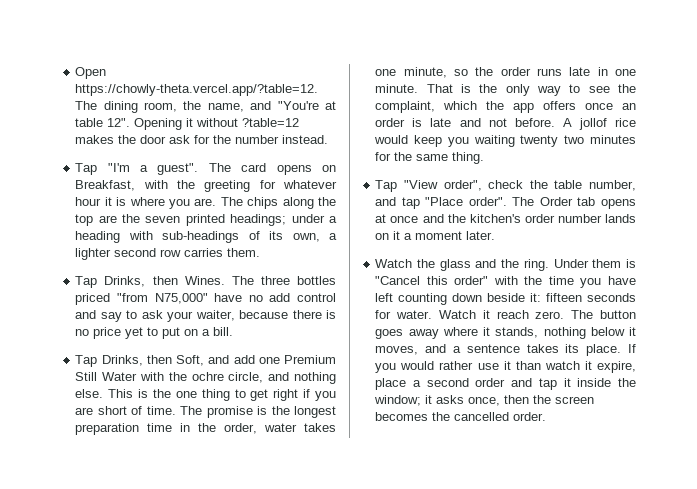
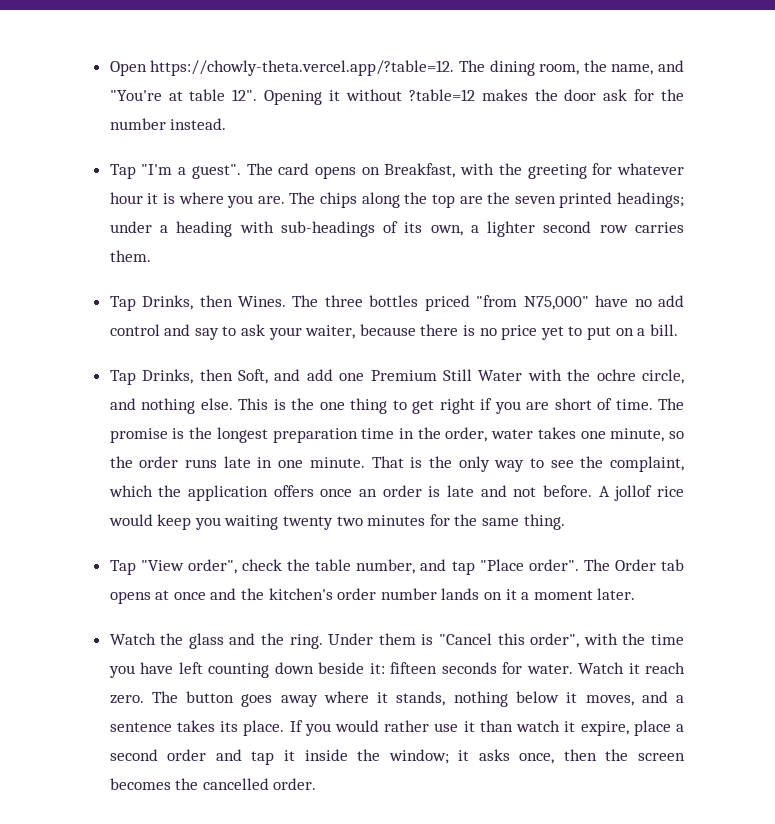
- That is the only way to see the complaint, which the app offers once an order is late and not before.
+ That is the only way to see the complaint, which the application offers once an order is late and not before.
- Under them is "Cancel this order" with the time you have left counting down beside it: fifteen seconds for water.
+ Under them is "Cancel this order", with the time you have left counting down beside it: fifteen seconds for water.

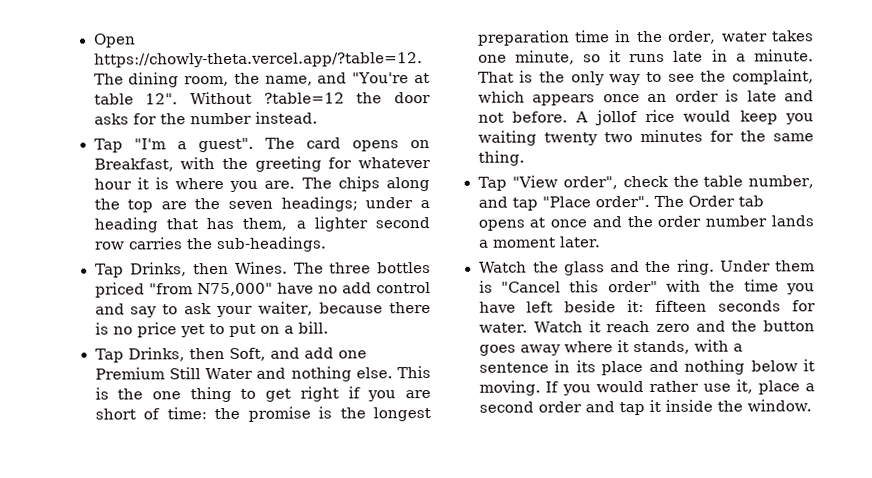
- Opening it without ?table=12 makes the door ask for the number instead.
+ Without ?table=12 the door asks for the number instead.
- The chips along the top are the seven printed headings; under a heading with sub-headings of its own, a lighter second row carries them.
+ The chips along the top are the seven headings; under a heading that has them, a lighter second row carries the sub-headings.
- Tap Drinks, then Soft, and add one Premium Still Water with the ochre circle, and nothing else.
+ Tap Drinks, then Soft, and add one Premium Still Water and nothing else.
- This is the one thing to get right if you are short of time. The promise is the longest preparation time in the order, water takes one minute, so the order runs late in one minute.
+ This is the one thing to get right if you are short of time: the promise is the longest preparation time in the order, water takes one minute, so it runs late in a minute.
- That is the only way to see the complaint, which the application offers once an order is late and not before.
+ That is the only way to see the complaint, which appears once an order is late and not before.
- The Order tab opens at once and the kitchen's order number lands on it a moment later.
+ The Order tab opens at once and the order number lands a moment later.
- Under them is "Cancel this order", with the time you have left counting down beside it: fifteen seconds for water.
+ Under them is "Cancel this order" with the time you have left beside it: fifteen seconds for water.
- Watch it reach zero. The button goes away where it stands, nothing below it moves, and a sentence takes its place.
+ Watch it reach zero and the button goes away where it stands, with a sentence in its place and nothing below it moving.
- If you would rather use it than watch it expire, place a second order and tap it inside the window; it asks once, then the screen becomes the cancelled order.
+ If you would rather use it, place a second order and tap it inside the window.

